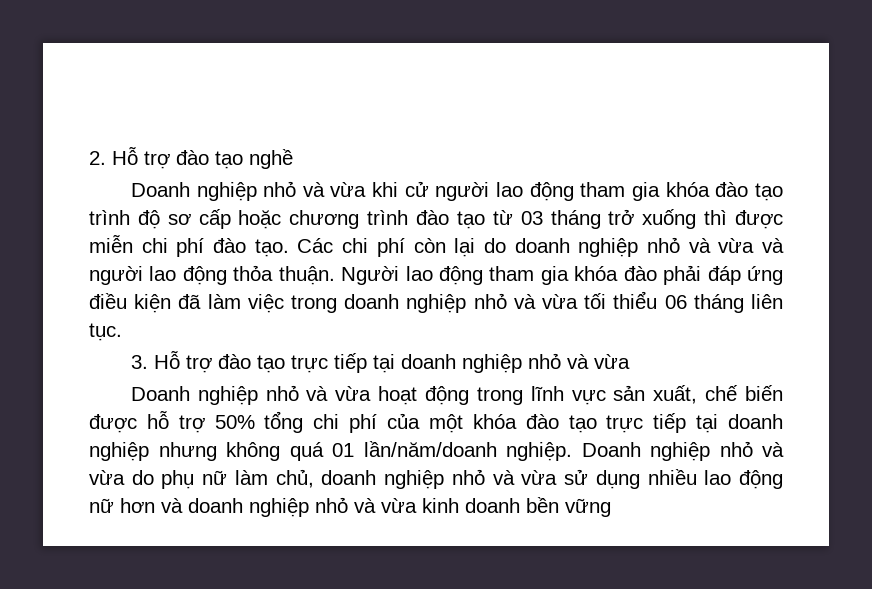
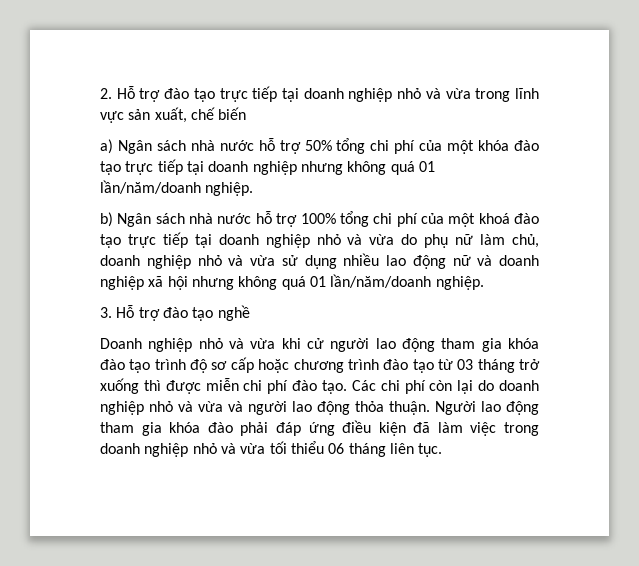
- 2. Hỗ trợ đào tạo nghề
+ 2. Hỗ trợ đào tạo trực tiếp tại doanh nghiệp nhỏ và vừa trong lĩnh vực sản xuất, chế biến
+ a) Ngân sách nhà nước hỗ trợ 50% tổng chi phí của một khóa đào tạo trực tiếp tại doanh nghiệp nhưng không quá 01 lần/năm/doanh nghiệp.
+ b) Ngân sách nhà nước hỗ trợ 100% tổng chi phí của một khoá đào tạo trực tiếp tại doanh nghiệp nhỏ và vừa do phụ nữ làm chủ, doanh nghiệp nhỏ và vừa sử dụng nhiều lao động nữ và doanh nghiệp xã hội nhưng không quá 01 lần/năm/doanh nghiệp.
+ 3. Hỗ trợ đào tạo nghề
- 3. Hỗ trợ đào tạo trực tiếp tại doanh nghiệp nhỏ và vừa
- Doanh nghiệp nhỏ và vừa hoạt động trong lĩnh vực sản xuất, chế biến được hỗ trợ 50% tổng chi phí của một khóa đào tạo trực tiếp tại doanh nghiệp nhưng không quá 01 lần/năm/doanh nghiệp. Doanh nghiệp nhỏ và vừa do phụ nữ làm chủ, doanh nghiệp nhỏ và vừa sử dụng nhiều lao động nữ hơn và doanh nghiệp nhỏ và vừa kinh doanh bền vững

